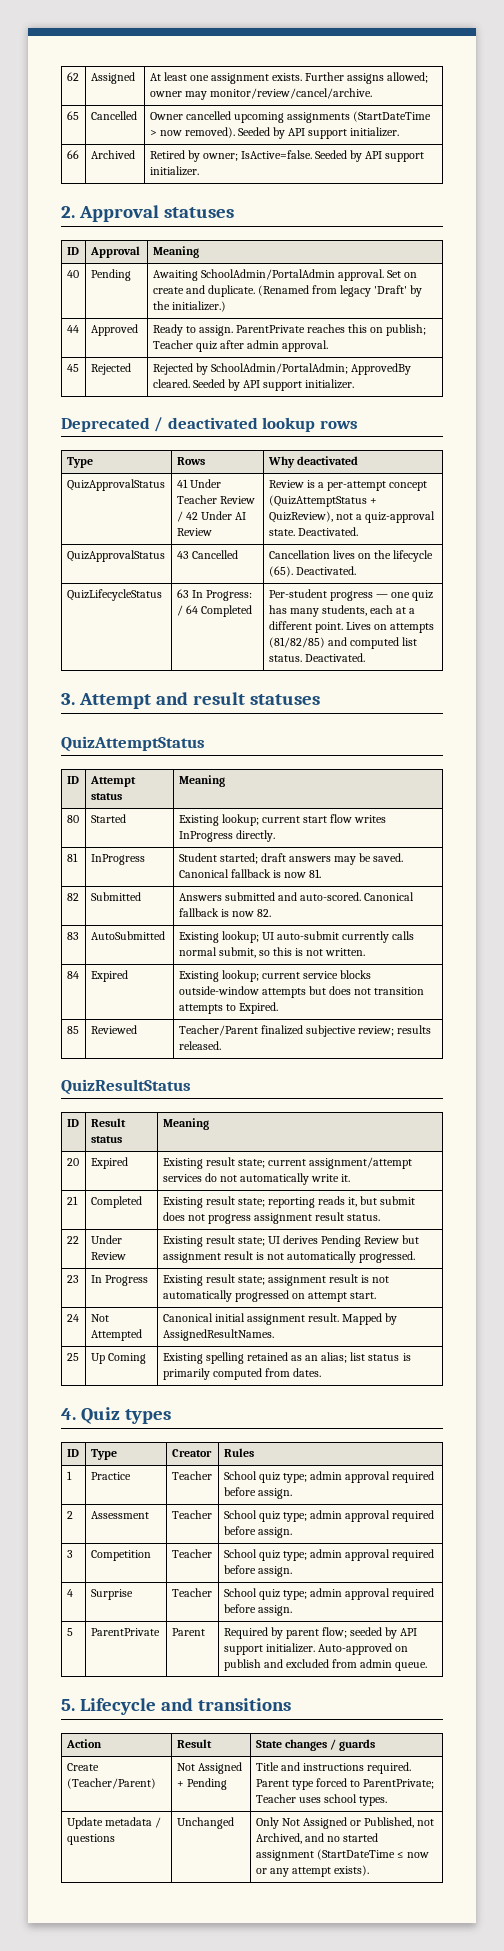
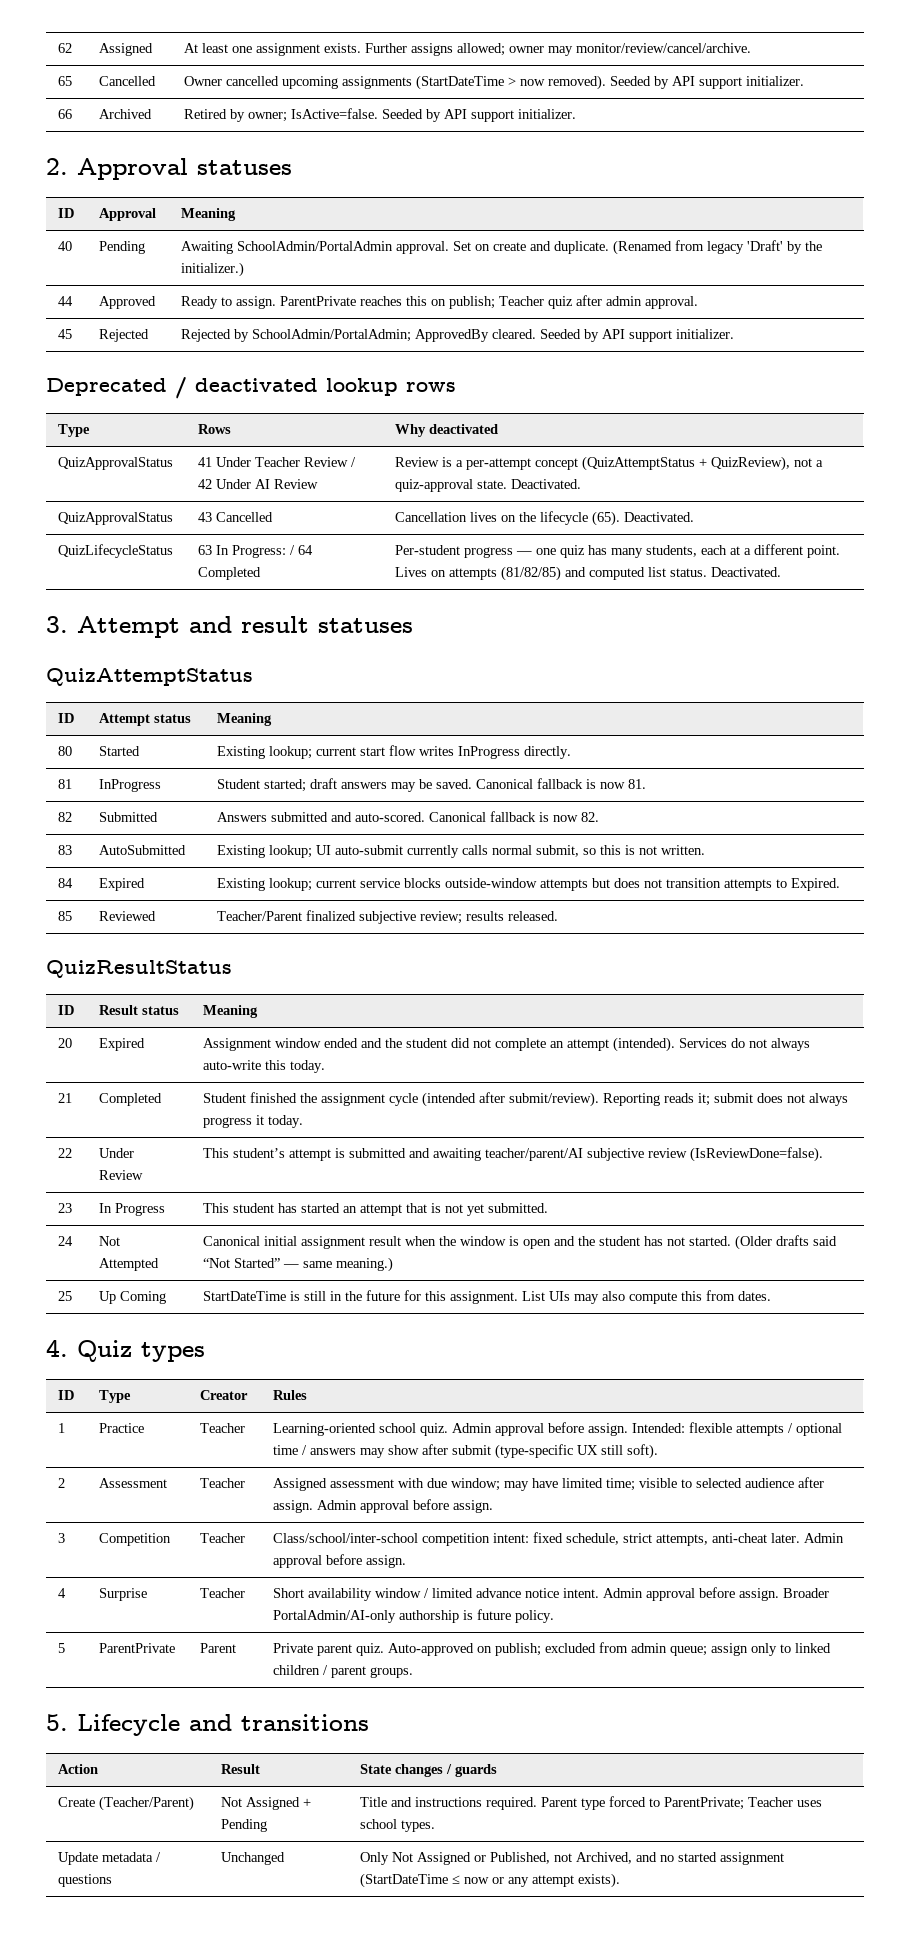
- 20 | Expired | Existing result state; current assignment/attempt services do not automatically write it.
- 21 | Completed | Existing result state; reporting reads it, but submit does not progress assignment result status.
- 22 | Under Review | Existing result state; UI derives Pending Review but assignment result is not automatically progressed.
- 23 | In Progress | Existing result state; assignment result is not automatically progressed on attempt start.
+ 20 | Expired | Assignment window ended and the student did not complete an attempt (intended). Services do not always auto-write this today.
+ 21 | Completed | Student finished the assignment cycle (intended after submit/review). Reporting reads it; submit does not always progress it today.
+ 22 | Under Review | This student’s attempt is submitted and awaiting teacher/parent/AI subjective review (IsReviewDone=false).
+ 23 | In Progress | This student has started an attempt that is not yet submitted.
- 24 | Not Attempted | Canonical initial assignment result. Mapped by AssignedResultNames.
- 25 | Up Coming | Existing spelling retained as an alias; list status is primarily computed from dates.
+ 24 | Not Attempted | Canonical initial assignment result when the window is open and the student has not started. (Older drafts said “Not Started” — same meaning.)
+ 25 | Up Coming | StartDateTime is still in the future for this assignment. List UIs may also compute this from dates.
- 1 | Practice | Teacher | School quiz type; admin approval required before assign.
- 2 | Assessment | Teacher | School quiz type; admin approval required before assign.
+ 1 | Practice | Teacher | Learning-oriented school quiz. Admin approval before assign. Intended: flexible attempts / optional time / answers may show after submit (type-specific UX still soft).
+ 2 | Assessment | Teacher | Assigned assessment with due window; may have limited time; visible to selected audience after assign. Admin approval before assign.
- 3 | Competition | Teacher | School quiz type; admin approval required before assign.
+ 3 | Competition | Teacher | Class/school/inter-school competition intent: fixed schedule, strict attempts, anti-cheat later. Admin approval before assign.
- 4 | Surprise | Teacher | School quiz type; admin approval required before assign.
- 5 | ParentPrivate | Parent | Required by parent flow; seeded by API support initializer. Auto-approved on publish and excluded from admin queue.
+ 4 | Surprise | Teacher | Short availability window / limited advance notice intent. Admin approval before assign. Broader PortalAdmin/AI-only authorship is future policy.
+ 5 | ParentPrivate | Parent | Private parent quiz. Auto-approved on publish; excluded from admin queue; assign only to linked children / parent groups.

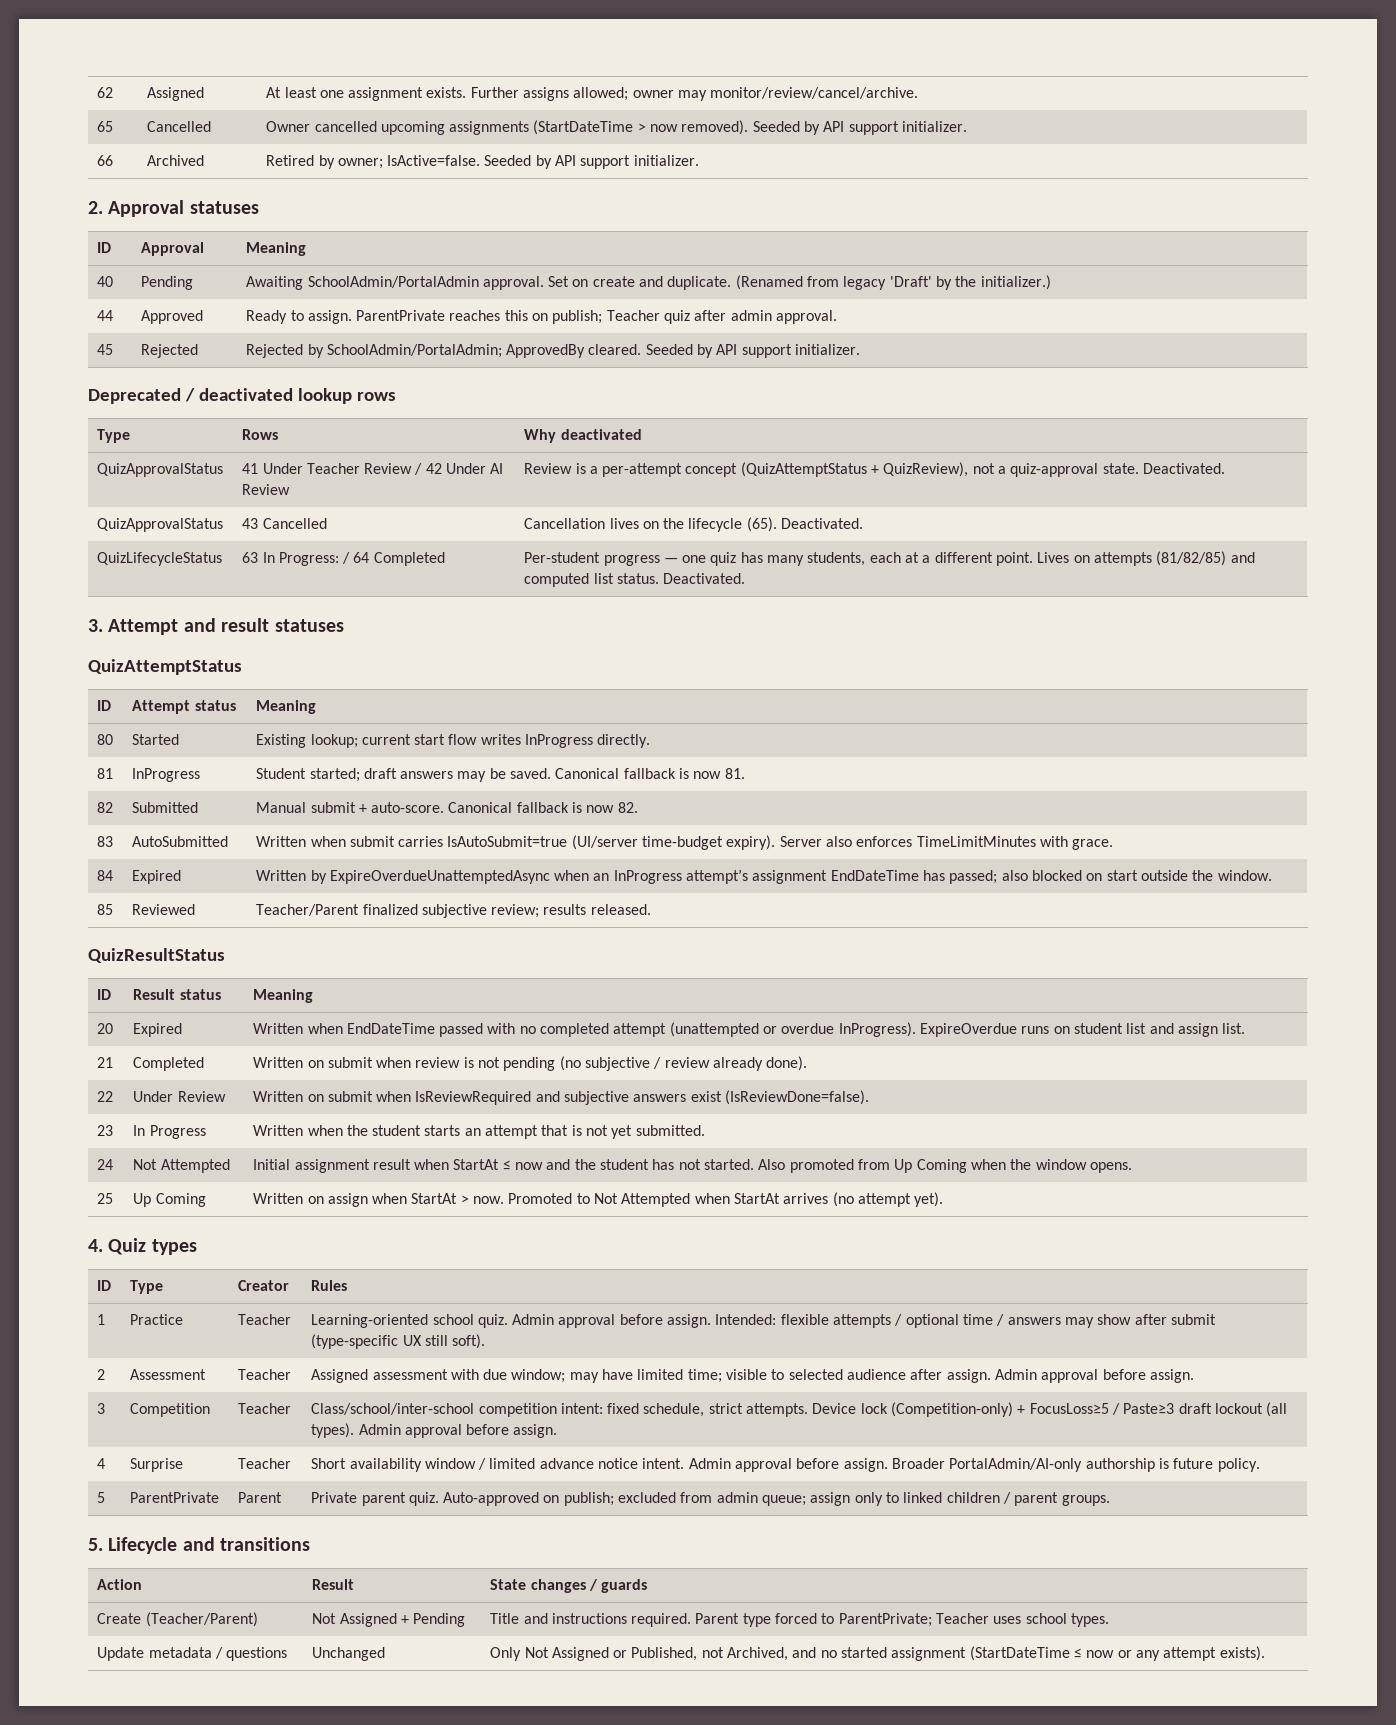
- 82 | Submitted | Answers submitted and auto-scored. Canonical fallback is now 82.
+ 82 | Submitted | Manual submit + auto-score. Canonical fallback is now 82.
- 83 | AutoSubmitted | Existing lookup; UI auto-submit currently calls normal submit, so this is not written.
- 84 | Expired | Existing lookup; current service blocks outside-window attempts but does not transition attempts to Expired.
+ 83 | AutoSubmitted | Written when submit carries IsAutoSubmit=true (UI/server time-budget expiry). Server also enforces TimeLimitMinutes with grace.
+ 84 | Expired | Written by ExpireOverdueUnattemptedAsync when an InProgress attempt’s assignment EndDateTime has passed; also blocked on start outside the window.
- 20 | Expired | Assignment window ended and the student did not complete an attempt (intended). Services do not always auto-write this today.
- 21 | Completed | Student finished the assignment cycle (intended after submit/review). Reporting reads it; submit does not always progress it today.
- 22 | Under Review | This student’s attempt is submitted and awaiting teacher/parent/AI subjective review (IsReviewDone=false).
+ 20 | Expired | Written when EndDateTime passed with no completed attempt (unattempted or overdue InProgress). ExpireOverdue runs on student list and assign list.
+ 21 | Completed | Written on submit when review is not pending (no subjective / review already done).
+ 22 | Under Review | Written on submit when IsReviewRequired and subjective answers exist (IsReviewDone=false).
- 23 | In Progress | This student has started an attempt that is not yet submitted.
+ 23 | In Progress | Written when the student starts an attempt that is not yet submitted.
- 24 | Not Attempted | Canonical initial assignment result when the window is open and the student has not started. (Older drafts said “Not Started” — same meaning.)
- 25 | Up Coming | StartDateTime is still in the future for this assignment. List UIs may also compute this from dates.
+ 24 | Not Attempted | Initial assignment result when StartAt ≤ now and the student has not started. Also promoted from Up Coming when the window opens.
+ 25 | Up Coming | Written on assign when StartAt > now. Promoted to Not Attempted when StartAt arrives (no attempt yet).
- 3 | Competition | Teacher | Class/school/inter-school competition intent: fixed schedule, strict attempts, anti-cheat later. Admin approval before assign.
+ 3 | Competition | Teacher | Class/school/inter-school competition intent: fixed schedule, strict attempts. Device lock (Competition-only) + FocusLoss≥5 / Paste≥3 draft lockout (all types). Admin approval before assign.

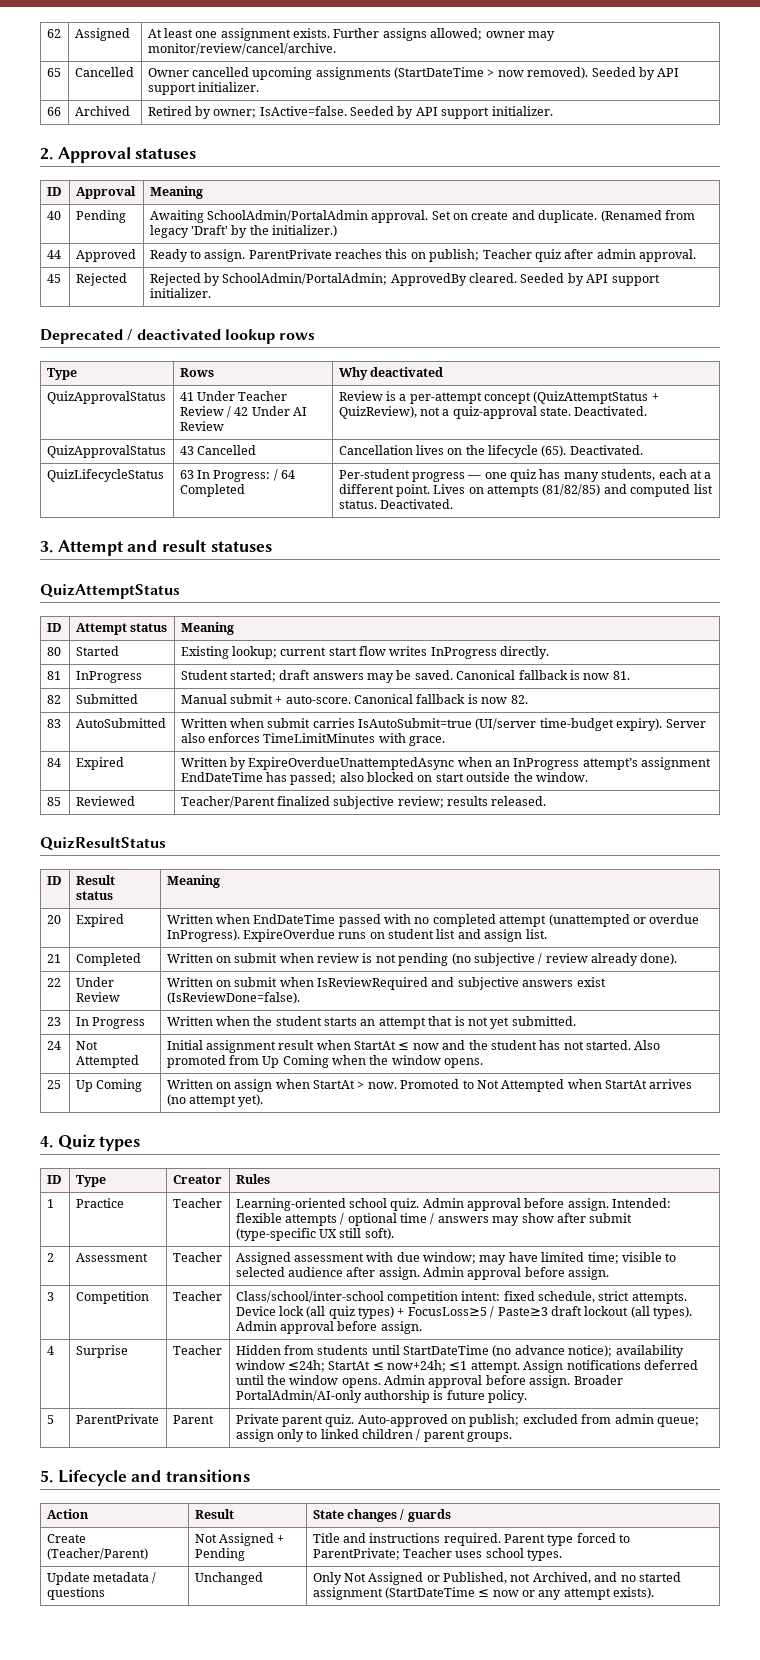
- 3 | Competition | Teacher | Class/school/inter-school competition intent: fixed schedule, strict attempts. Device lock (Competition-only) + FocusLoss≥5 / Paste≥3 draft lockout (all types). Admin approval before assign.
+ 3 | Competition | Teacher | Class/school/inter-school competition intent: fixed schedule, strict attempts. Device lock (all quiz types) + FocusLoss≥5 / Paste≥3 draft lockout (all types). Admin approval before assign.
- 4 | Surprise | Teacher | Short availability window / limited advance notice intent. Admin approval before assign. Broader PortalAdmin/AI-only authorship is future policy.
+ 4 | Surprise | Teacher | Hidden from students until StartDateTime (no advance notice); availability window ≤24h; StartAt ≤ now+24h; ≤1 attempt. Assign notifications deferred until the window opens. Admin approval before assign. Broader PortalAdmin/AI-only authorship is future policy.

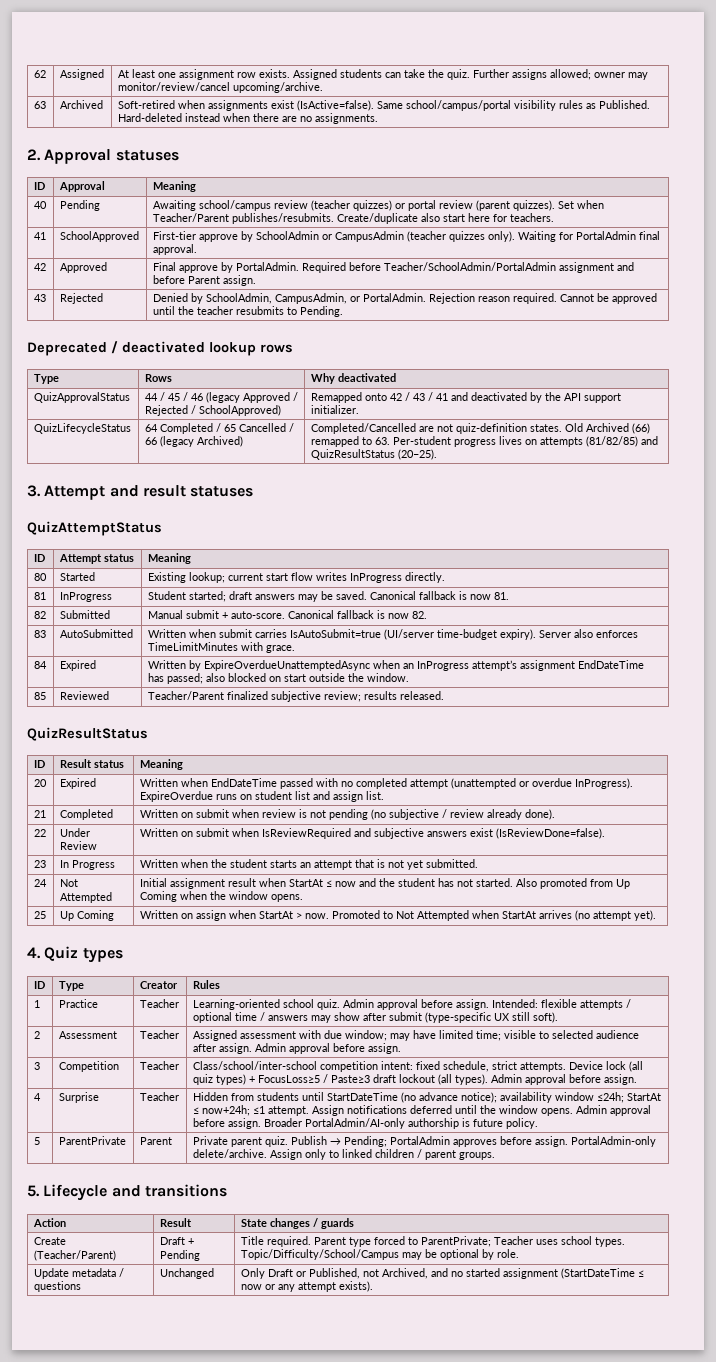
- 62 | Assigned | At least one assignment exists. Further assigns allowed; owner may monitor/review/cancel/archive.
- 65 | Cancelled | Owner cancelled upcoming assignments (StartDateTime > now removed). Seeded by API support initializer.
- 66 | Archived | Retired by owner; IsActive=false. Seeded by API support initializer.
+ 62 | Assigned | At least one assignment row exists. Assigned students can take the quiz. Further assigns allowed; owner may monitor/review/cancel upcoming/archive.
+ 63 | Archived | Soft-retired when assignments exist (IsActive=false). Same school/campus/portal visibility rules as Published. Hard-deleted instead when there are no assignments.
- 40 | Pending | Awaiting SchoolAdmin/PortalAdmin approval. Set on create and duplicate. (Renamed from legacy 'Draft' by the initializer.)
- 44 | Approved | Ready to assign. ParentPrivate reaches this on publish; Teacher quiz after admin approval.
- 45 | Rejected | Rejected by SchoolAdmin/PortalAdmin; ApprovedBy cleared. Seeded by API support initializer.
+ 40 | Pending | Awaiting school/campus review (teacher quizzes) or portal review (parent quizzes). Set when Teacher/Parent publishes/resubmits. Create/duplicate also start here for teachers.
+ 41 | SchoolApproved | First-tier approve by SchoolAdmin or CampusAdmin (teacher quizzes only). Waiting for PortalAdmin final approval.
+ 42 | Approved | Final approve by PortalAdmin. Required before Teacher/SchoolAdmin/PortalAdmin assignment and before Parent assign.
+ 43 | Rejected | Denied by SchoolAdmin, CampusAdmin, or PortalAdmin. Rejection reason required. Cannot be approved until the teacher resubmits to Pending.
- QuizApprovalStatus | 41 Under Teacher Review / 42 Under AI Review | Review is a per-attempt concept (QuizAttemptStatus + QuizReview), not a quiz-approval state. Deactivated.
- QuizApprovalStatus | 43 Cancelled | Cancellation lives on the lifecycle (65). Deactivated.
- QuizLifecycleStatus | 63 In Progress: / 64 Completed | Per-student progress — one quiz has many students, each at a different point. Lives on attempts (81/82/85) and computed list status. Deactivated.
+ QuizApprovalStatus | 44 / 45 / 46 (legacy Approved / Rejected / SchoolApproved) | Remapped onto 42 / 43 / 41 and deactivated by the API support initializer.
+ QuizLifecycleStatus | 64 Completed / 65 Cancelled / 66 (legacy Archived) | Completed/Cancelled are not quiz-definition states. Old Archived (66) remapped to 63. Per-student progress lives on attempts (81/82/85) and QuizResultStatus (20–25).
- 5 | ParentPrivate | Parent | Private parent quiz. Auto-approved on publish; excluded from admin queue; assign only to linked children / parent groups.
+ 5 | ParentPrivate | Parent | Private parent quiz. Publish → Pending; PortalAdmin approves before assign. PortalAdmin-only delete/archive. Assign only to linked children / parent groups.
- Create (Teacher/Parent) | Not Assigned + Pending | Title and instructions required. Parent type forced to ParentPrivate; Teacher uses school types.
+ Create (Teacher/Parent) | Draft + Pending | Title required. Parent type forced to ParentPrivate; Teacher uses school types. Topic/Difficulty/School/Campus may be optional by role.
- Update metadata / questions | Unchanged | Only Not Assigned or Published, not Archived, and no started assignment (StartDateTime ≤ now or any attempt exists).
+ Update metadata / questions | Unchanged | Only Draft or Published, not Archived, and no started assignment (StartDateTime ≤ now or any attempt exists).

